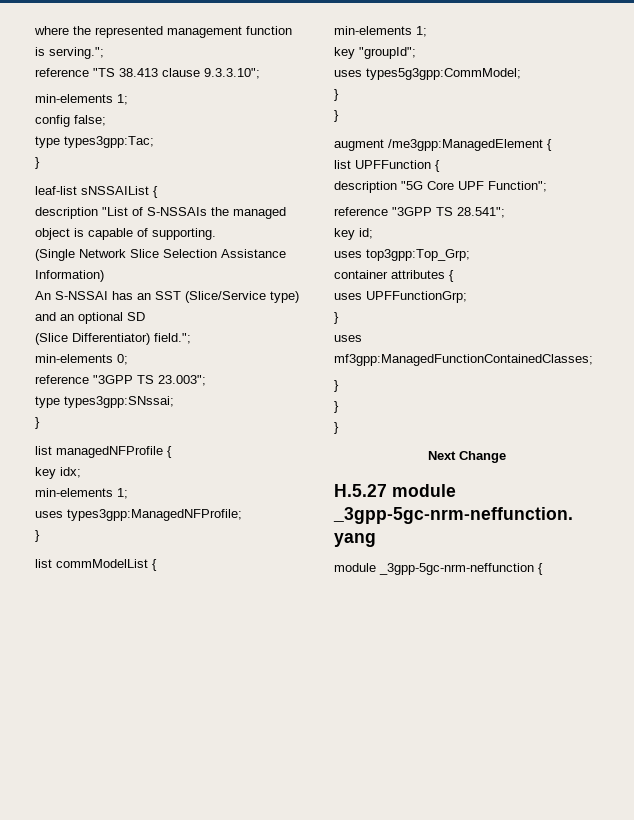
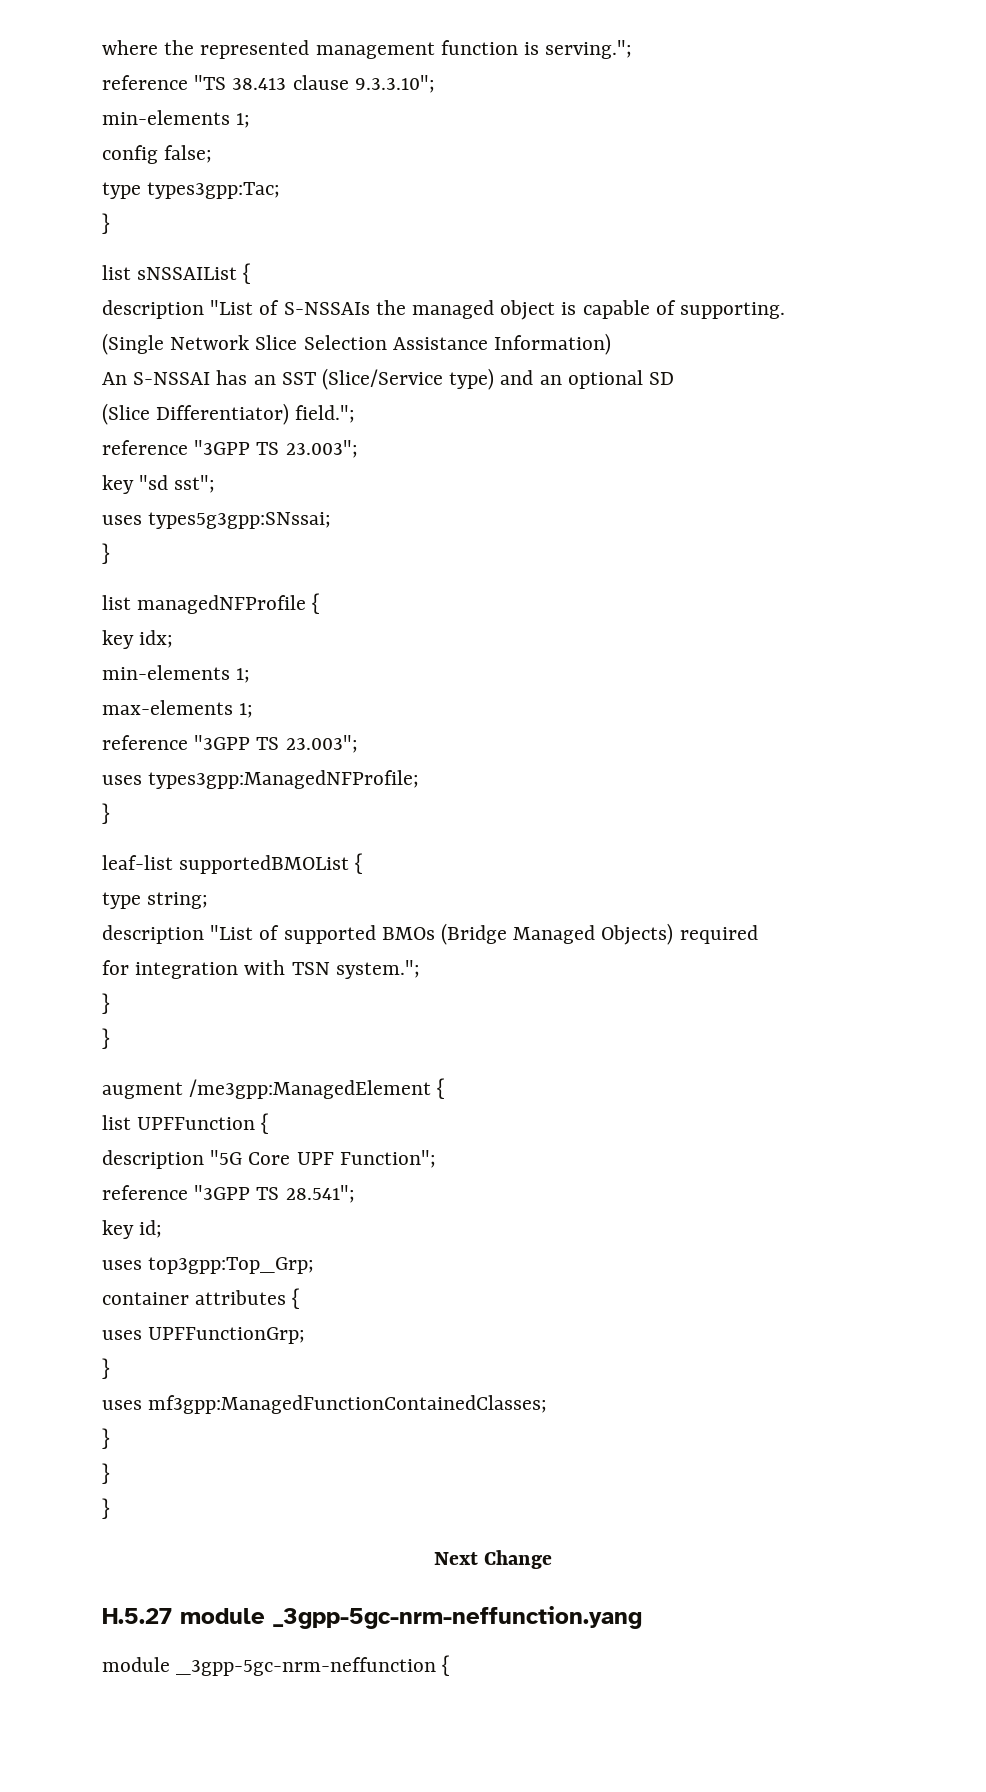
- leaf-list sNSSAIList {
+ list sNSSAIList {
  (Slice Differentiator) field.";
- min-elements 0;
  reference "3GPP TS 23.003";
- type types3gpp:SNssai;
+ key "sd sst";
+ uses types5g3gpp:SNssai;
+ max-elements 1;
+ reference "3GPP TS 23.003";
- list commModelList {
- min-elements 1;
- key "groupId";
- uses types5g3gpp:CommModel;
+ leaf-list supportedBMOList {
+ type string;
+ description "List of supported BMOs (Bridge Managed Objects) required
+ for integration with TSN system.";

